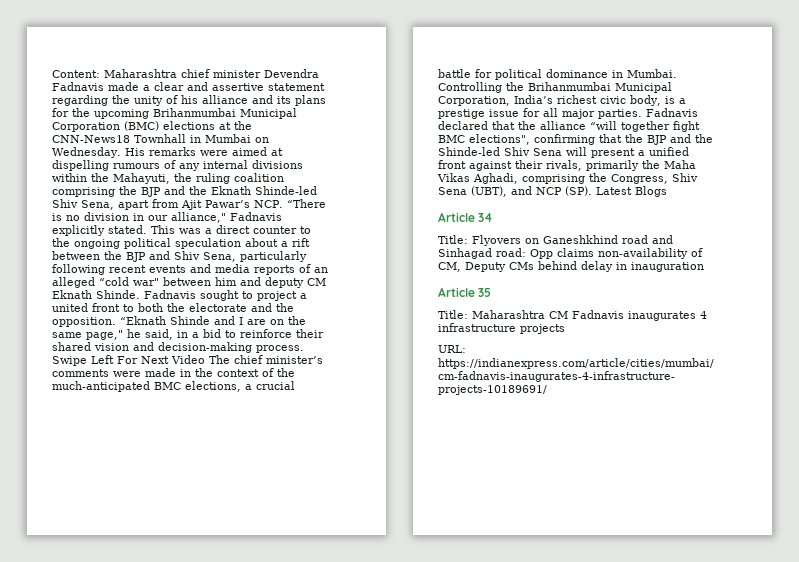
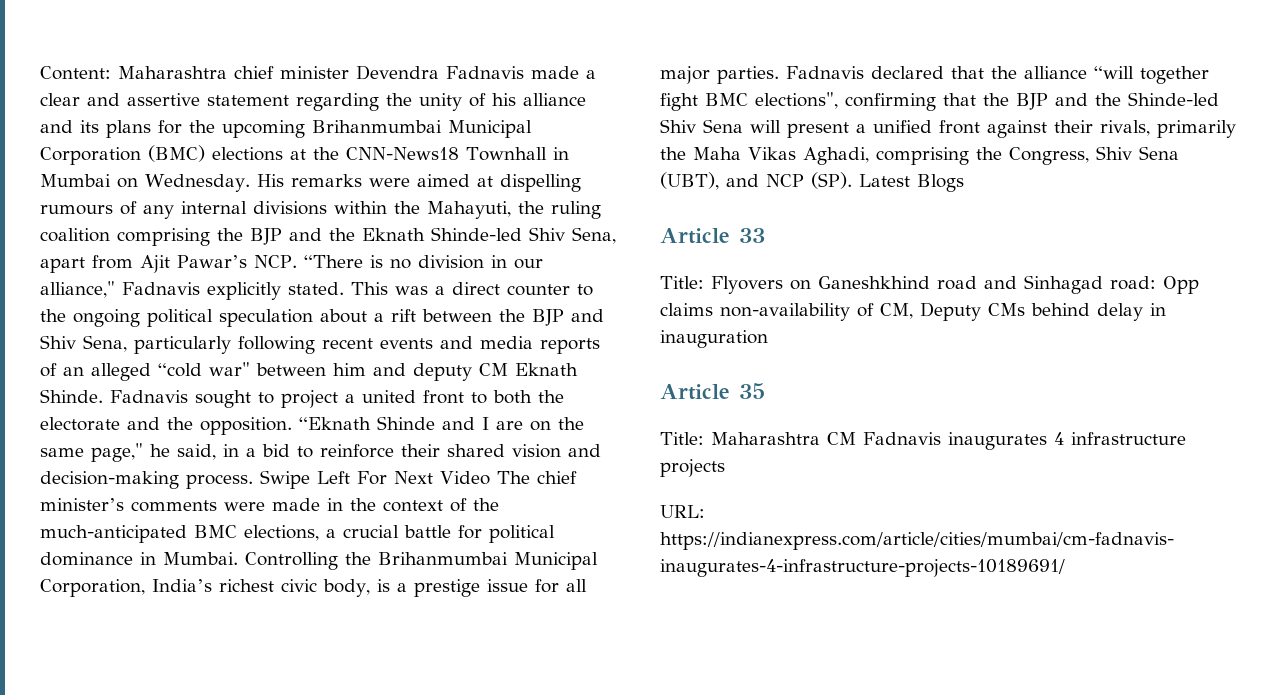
- Article 34
+ Article 33

